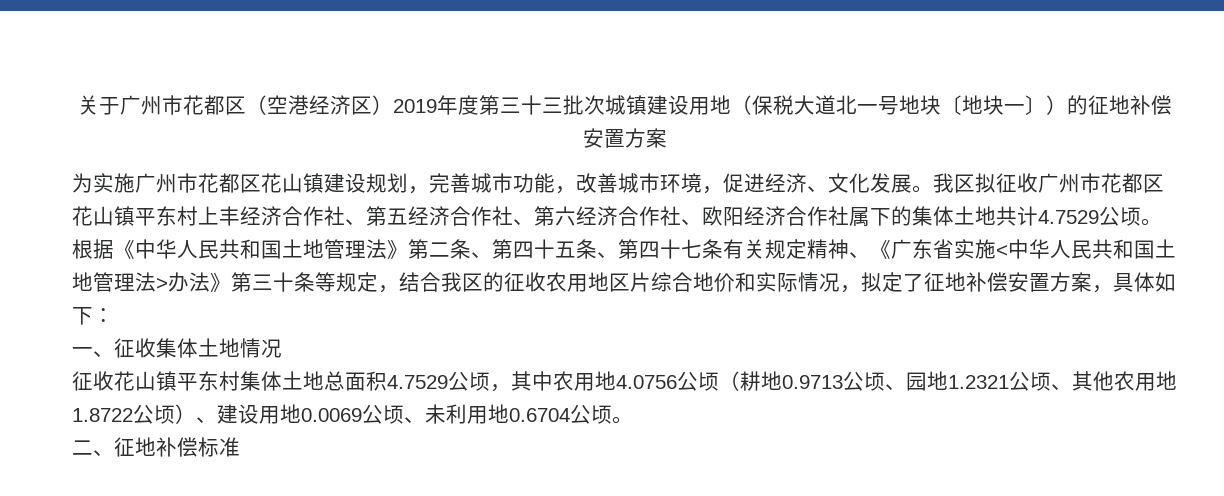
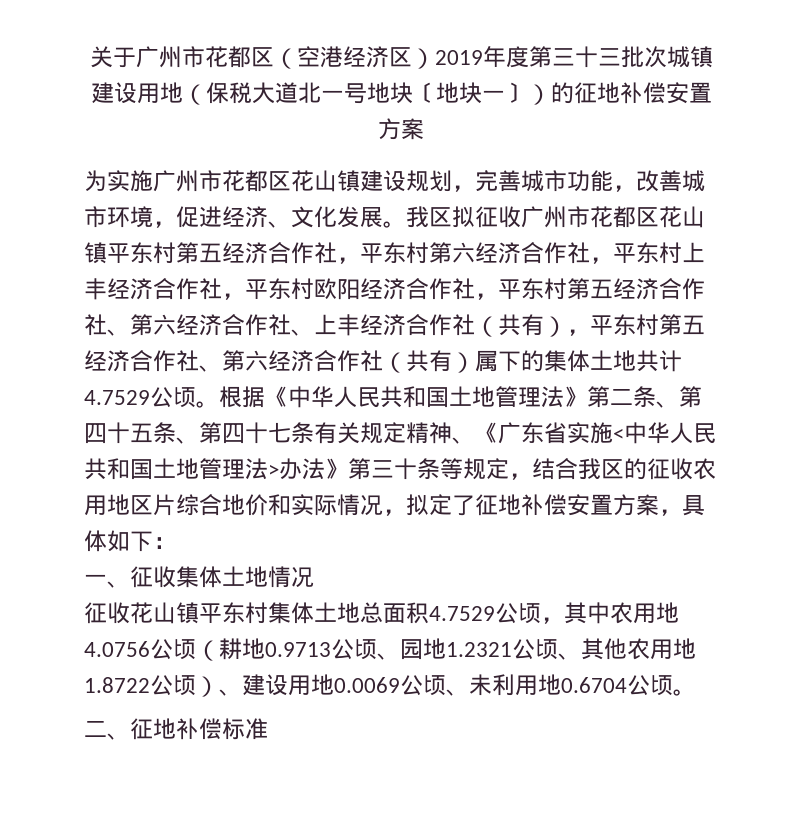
- 我区拟征收广州市花都区花山镇平东村上丰经济合作社、第五经济合作社、第六经济合作社、欧阳经济合作社属下的集体土地共计4.7529公顷。
+ 我区拟征收广州市花都区花山镇平东村第五经济合作社，平东村第六经济合作社，平东村上丰经济合作社，平东村欧阳经济合作社，平东村第五经济合作社、第六经济合作社、上丰经济合作社（共有），平东村第五经济合作社、第六经济合作社（共有）属下的集体土地共计4.7529公顷。

